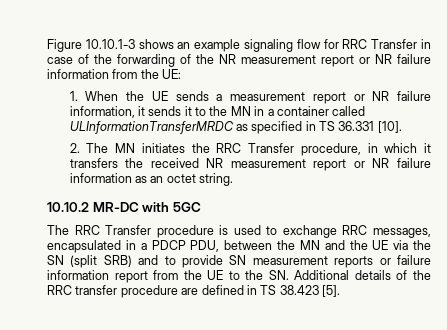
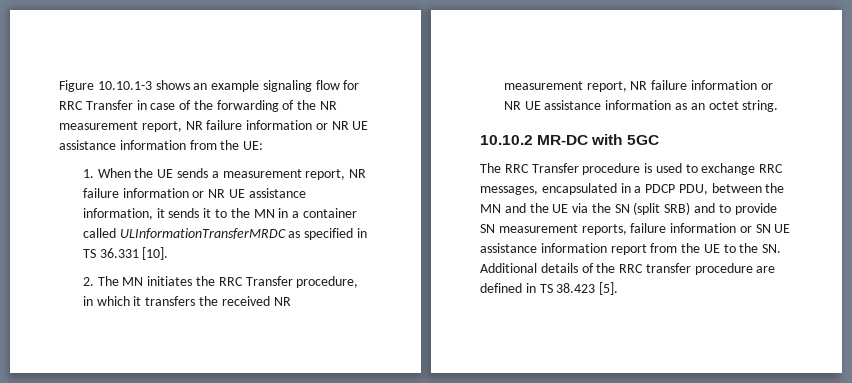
- Figure 10.10.1-3 shows an example signaling flow for RRC Transfer in case of the forwarding of the NR measurement report or NR failure information from the UE:
+ Figure 10.10.1-3 shows an example signaling flow for RRC Transfer in case of the forwarding of the NR measurement report, NR failure information or NR UE assistance information from the UE:
- 1. When the UE sends a measurement report or NR failure information, it sends it to the MN in a container called ULInformationTransferMRDC as specified in TS 36.331 [10].
+ 1. When the UE sends a measurement report, NR failure information or NR UE assistance information, it sends it to the MN in a container called ULInformationTransferMRDC as specified in TS 36.331 [10].
- 2. The MN initiates the RRC Transfer procedure, in which it transfers the received NR measurement report or NR failure information as an octet string.
+ 2. The MN initiates the RRC Transfer procedure, in which it transfers the received NR measurement report, NR failure information or NR UE assistance information as an octet string.
- The RRC Transfer procedure is used to exchange RRC messages, encapsulated in a PDCP PDU, between the MN and the UE via the SN (split SRB) and to provide SN measurement reports or failure information report from the UE to the SN. Additional details of the RRC transfer procedure are defined in TS 38.423 [5].
+ The RRC Transfer procedure is used to exchange RRC messages, encapsulated in a PDCP PDU, between the MN and the UE via the SN (split SRB) and to provide SN measurement reports, failure information or SN UE assistance information report from the UE to the SN. Additional details of the RRC transfer procedure are defined in TS 38.423 [5].

